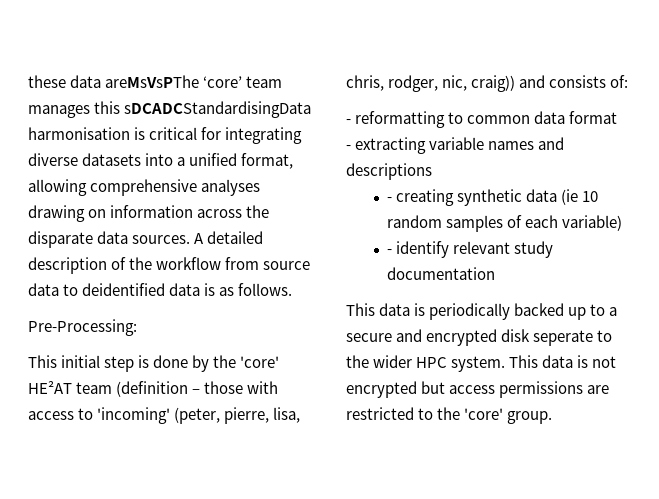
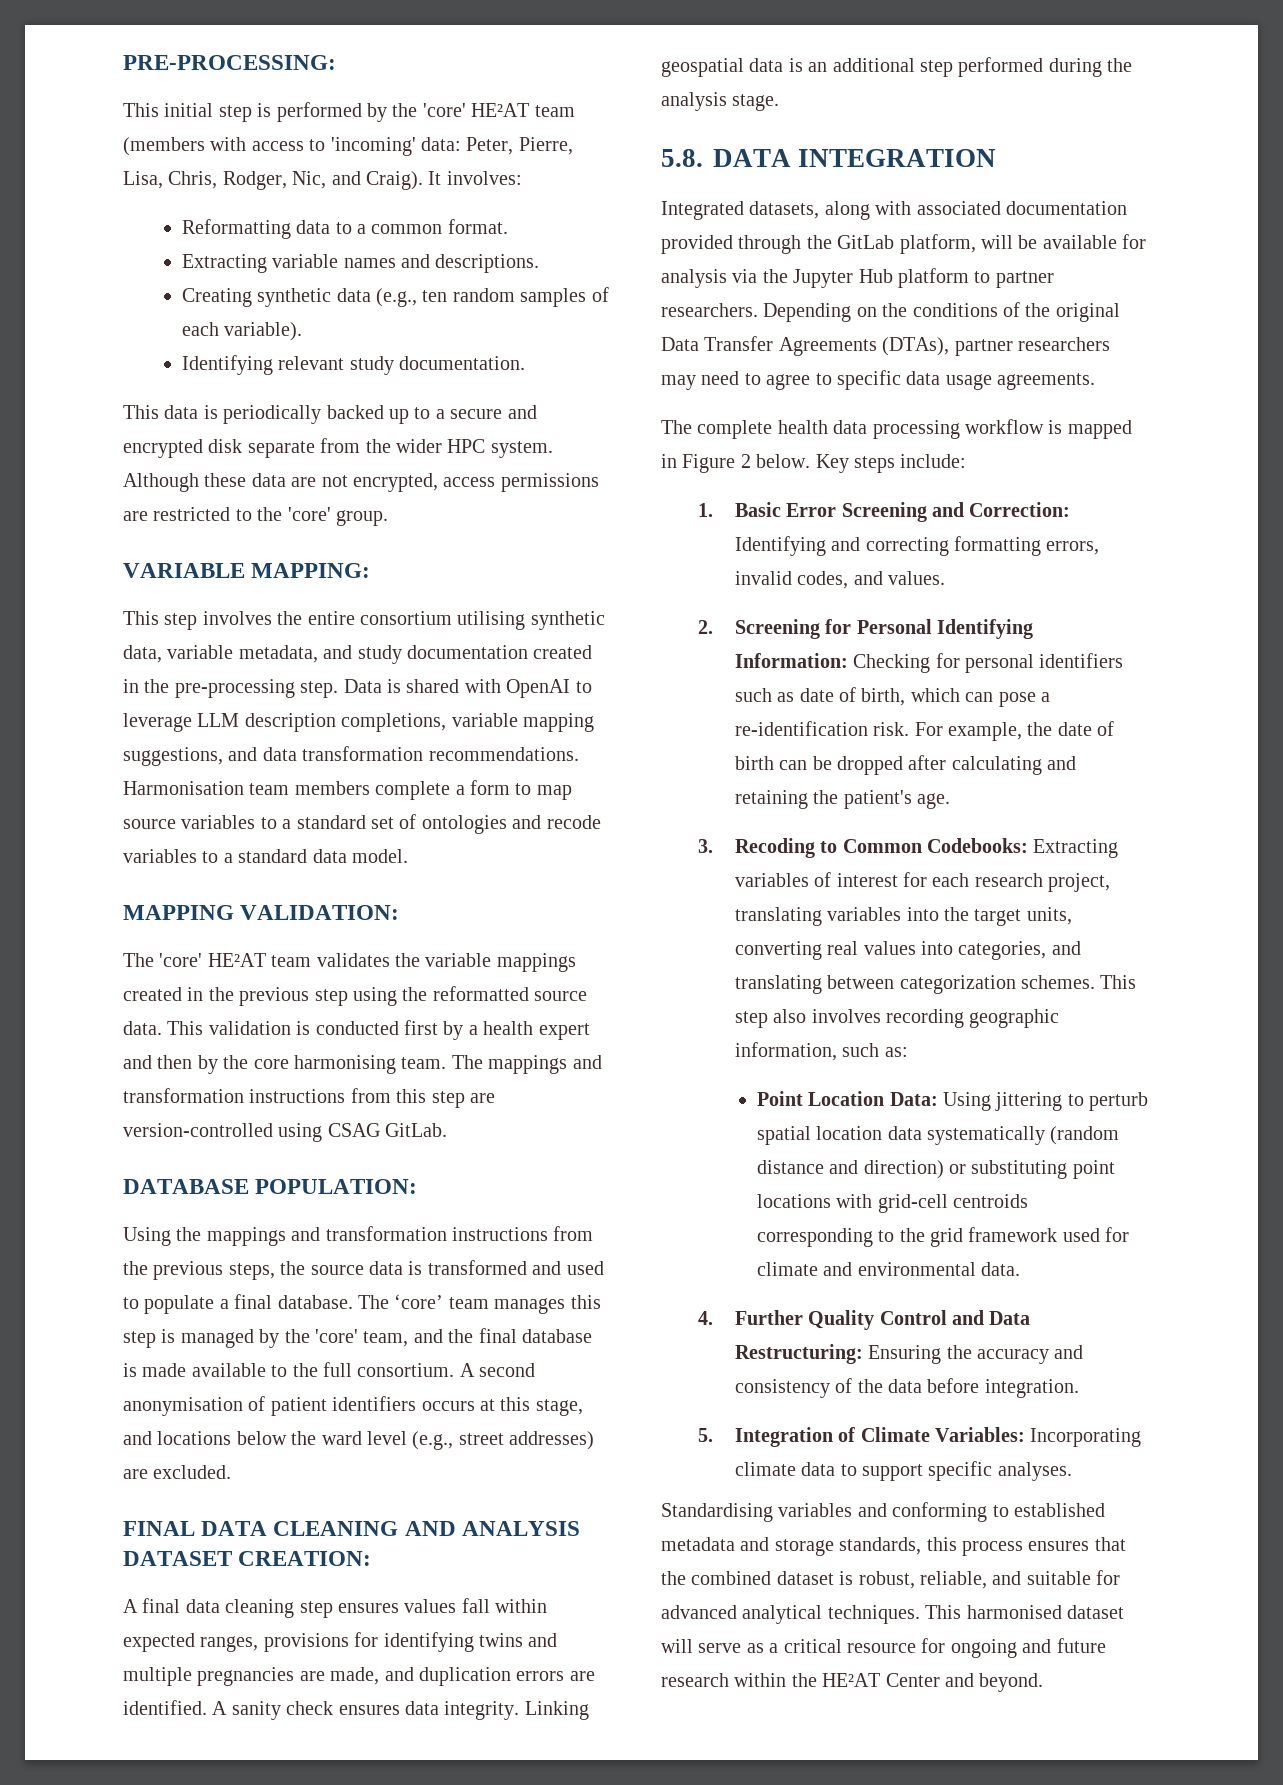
- these data areMsVsPThe ‘core’ team manages this sDCADCStandardisingData harmonisation is critical for integrating diverse datasets into a unified format, allowing comprehensive analyses drawing on information across the disparate data sources. A detailed description of the workflow from source data to deidentified data is as follows.
- Pre-Processing:
+ PRE-PROCESSING:
- This initial step is done by the 'core' HE²AT team (definition – those with access to 'incoming' (peter, pierre, lisa, chris, rodger, nic, craig)) and consists of:
- - reformatting to common data format
- - extracting variable names and descriptions
- - creating synthetic data (ie 10 random samples of each variable)
- - identify relevant study documentation
+ This initial step is performed by the 'core' HE²AT team (members with access to 'incoming' data: Peter, Pierre, Lisa, Chris, Rodger, Nic, and Craig). It involves:
+ Reformatting data to a common format.
+ Extracting variable names and descriptions.
+ Creating synthetic data (e.g., ten random samples of each variable).
+ Identifying relevant study documentation.
- This data is periodically backed up to a secure and encrypted disk seperate to the wider HPC system.
+ This data is periodically backed up to a secure and encrypted disk separate from the wider HPC system.
- This data is not encrypted but access permissions are restricted to the 'core' group.
+ Although these data are not encrypted, access permissions are restricted to the 'core' group.
+ VARIABLE MAPPING:
+ This step involves the entire consortium utilising synthetic data, variable metadata, and study documentation created in the pre-processing step. Data is shared with OpenAI to leverage LLM description completions, variable mapping suggestions, and data transformation recommendations. Harmonisation team members complete a form to map source variables to a standard set of ontologies and recode variables to a standard data model.
+ MAPPING VALIDATION:
+ The 'core' HE²AT team validates the variable mappings created in the previous step using the reformatted source data. This validation is conducted first by a health expert and then by the core harmonising team. The mappings and transformation instructions from this step are version-controlled using CSAG GitLab.
+ DATABASE POPULATION:
+ Using the mappings and transformation instructions from the previous steps, the source data is transformed and used to populate a final database. The ‘core’ team manages this step is managed by the 'core' team, and the final database is made available to the full consortium. A second anonymisation of patient identifiers occurs at this stage, and locations below the ward level (e.g., street addresses) are excluded.
+ FINAL DATA CLEANING AND ANALYSIS DATASET CREATION:
+ A final data cleaning step ensures values fall within expected ranges, provisions for identifying twins and multiple pregnancies are made, and duplication errors are identified. A sanity check ensures data integrity. Linking geospatial data is an additional step performed during the analysis stage.
+ 5.8. DATA INTEGRATION
+ Integrated datasets, along with associated documentation provided through the GitLab platform, will be available for analysis via the Jupyter Hub platform to partner researchers. Depending on the conditions of the original Data Transfer Agreements (DTAs), partner researchers may need to agree to specific data usage agreements.
+ The complete health data processing workflow is mapped in Figure 2 below. Key steps include:
+ 1. Basic Error Screening and Correction: Identifying and correcting formatting errors, invalid codes, and values.
+ 2. Screening for Personal Identifying Information: Checking for personal identifiers such as date of birth, which can pose a re-identification risk. For example, the date of birth can be dropped after calculating and retaining the patient's age.
+ 3. Recoding to Common Codebooks: Extracting variables of interest for each research project, translating variables into the target units, converting real values into categories, and translating between categorization schemes. This step also involves recording geographic information, such as:
+ Point Location Data: Using jittering to perturb spatial location data systematically (random distance and direction) or substituting point locations with grid-cell centroids corresponding to the grid framework used for climate and environmental data.
+ 4. Further Quality Control and Data Restructuring: Ensuring the accuracy and consistency of the data before integration.
+ 5. Integration of Climate Variables: Incorporating climate data to support specific analyses.
+ Standardising variables and conforming to established metadata and storage standards, this process ensures that the combined dataset is robust, reliable, and suitable for advanced analytical techniques. This harmonised dataset will serve as a critical resource for ongoing and future research within the HE²AT Center and beyond.

